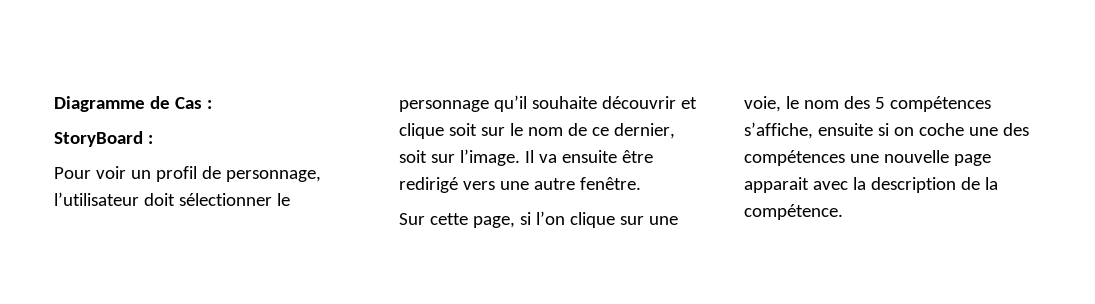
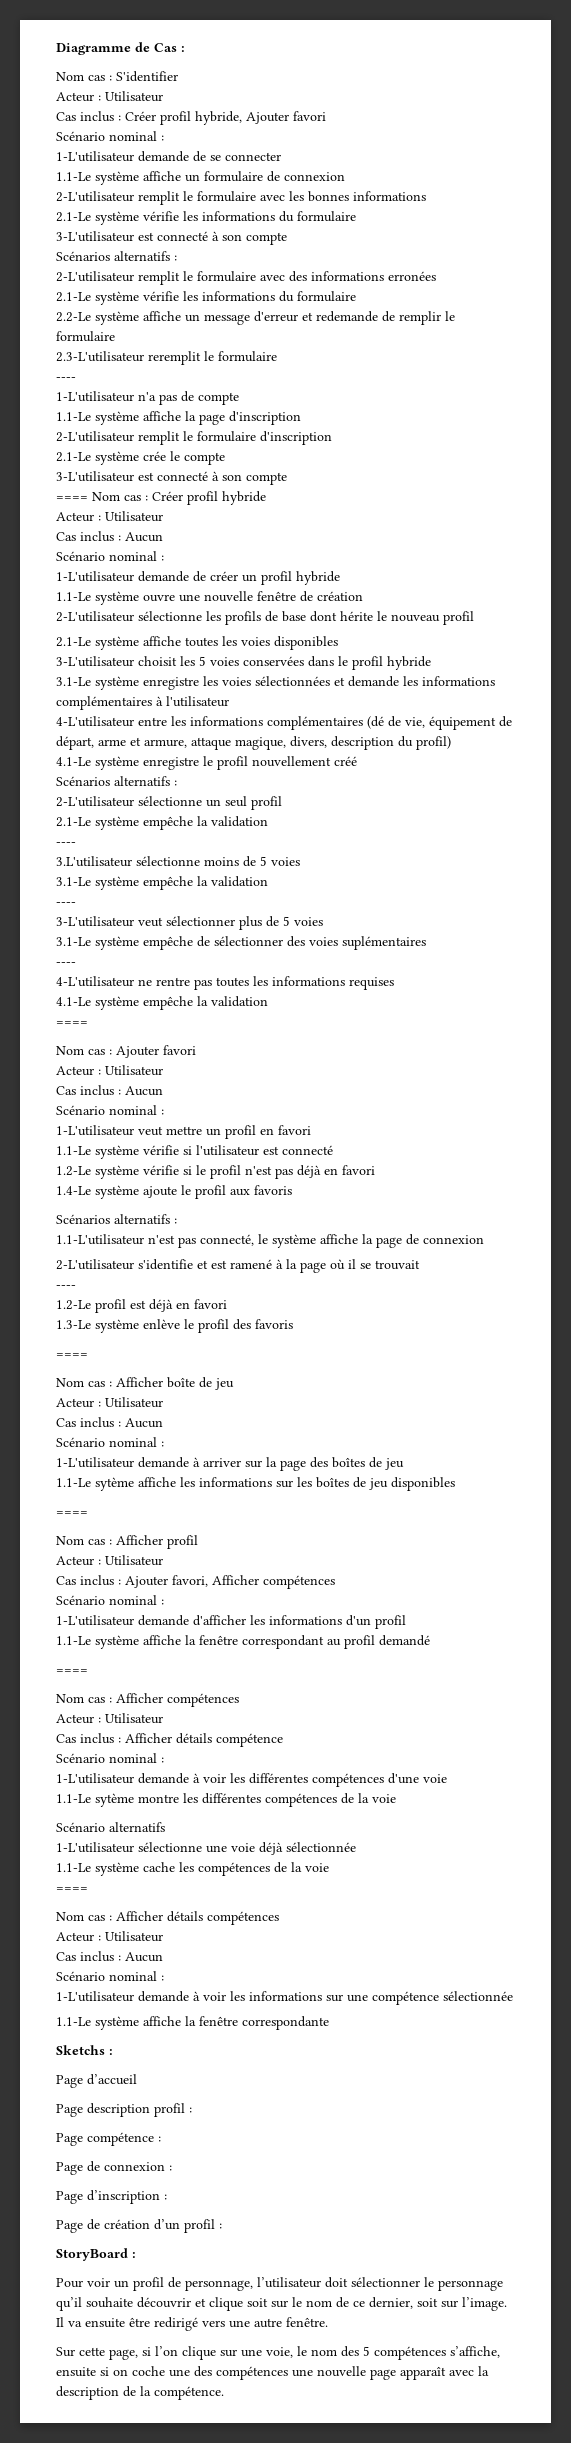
+ Nom cas : S'identifier
+ Acteur : Utilisateur
+ Cas inclus : Créer profil hybride, Ajouter favori
+ Scénario nominal :
+ 1-L'utilisateur demande de se connecter
+ 1.1-Le système affiche un formulaire de connexion
+ 2-L'utilisateur remplit le formulaire avec les bonnes informations
+ 2.1-Le système vérifie les informations du formulaire
+ 3-L'utilisateur est connecté à son compte
+ Scénarios alternatifs :
+ 2-L'utilisateur remplit le formulaire avec des informations erronées
+ 2.1-Le système vérifie les informations du formulaire
+ 2.2-Le système affiche un message d'erreur et redemande de remplir le formulaire
+ 2.3-L'utilisateur reremplit le formulaire
+ ----
+ 1-L'utilisateur n'a pas de compte
+ 1.1-Le système affiche la page d'inscription
+ 2-L'utilisateur remplit le formulaire d'inscription
+ 2.1-Le système crée le compte
+ 3-L'utilisateur est connecté à son compte
+ ==== Nom cas : Créer profil hybride
+ Acteur : Utilisateur
+ Cas inclus : Aucun
+ Scénario nominal :
+ 1-L'utilisateur demande de créer un profil hybride
+ 1.1-Le système ouvre une nouvelle fenêtre de création
+ 2-L'utilisateur sélectionne les profils de base dont hérite le nouveau profil
+ 2.1-Le système affiche toutes les voies disponibles
+ 3-L'utilisateur choisit les 5 voies conservées dans le profil hybride
+ 3.1-Le système enregistre les voies sélectionnées et demande les informations complémentaires à l'utilisateur
+ 4-L'utilisateur entre les informations complémentaires (dé de vie, équipement de départ, arme et armure, attaque magique, divers, description du profil)
+ 4.1-Le système enregistre le profil nouvellement créé
+ Scénarios alternatifs :
+ 2-L'utilisateur sélectionne un seul profil
+ 2.1-Le système empêche la validation
+ ----
+ 3.L'utilisateur sélectionne moins de 5 voies
+ 3.1-Le système empêche la validation
+ ----
+ 3-L'utilisateur veut sélectionner plus de 5 voies
+ 3.1-Le système empêche de sélectionner des voies suplémentaires
+ ----
+ 4-L'utilisateur ne rentre pas toutes les informations requises
+ 4.1-Le système empêche la validation
+ ====
+ Nom cas : Ajouter favori
+ Acteur : Utilisateur
+ Cas inclus : Aucun
+ Scénario nominal :
+ 1-L'utilisateur veut mettre un profil en favori
+ 1.1-Le système vérifie si l'utilisateur est connecté
+ 1.2-Le système vérifie si le profil n'est pas déjà en favori
+ 1.4-Le système ajoute le profil aux favoris
+ Scénarios alternatifs :
+ 1.1-L'utilisateur n'est pas connecté, le système affiche la page de connexion
+ 2-L'utilisateur s'identifie et est ramené à la page où il se trouvait
+ ----
+ 1.2-Le profil est déjà en favori
+ 1.3-Le système enlève le profil des favoris
+ ====
+ Nom cas : Afficher boîte de jeu
+ Acteur : Utilisateur
+ Cas inclus : Aucun
+ Scénario nominal :
+ 1-L'utilisateur demande à arriver sur la page des boîtes de jeu
+ 1.1-Le sytème affiche les informations sur les boîtes de jeu disponibles
+ ====
+ Nom cas : Afficher profil
+ Acteur : Utilisateur
+ Cas inclus : Ajouter favori, Afficher compétences
+ Scénario nominal :
+ 1-L'utilisateur demande d'afficher les informations d'un profil
+ 1.1-Le système affiche la fenêtre correspondant au profil demandé
+ ====
+ Nom cas : Afficher compétences
+ Acteur : Utilisateur
+ Cas inclus : Afficher détails compétence
+ Scénario nominal :
+ 1-L'utilisateur demande à voir les différentes compétences d'une voie
+ 1.1-Le sytème montre les différentes compétences de la voie
+ Scénario alternatifs
+ 1-L'utilisateur sélectionne une voie déjà sélectionnée
+ 1.1-Le système cache les compétences de la voie
+ ====
+ Nom cas : Afficher détails compétences
+ Acteur : Utilisateur
+ Cas inclus : Aucun
+ Scénario nominal :
+ 1-L'utilisateur demande à voir les informations sur une compétence sélectionnée
+ 1.1-Le système affiche la fenêtre correspondante
+ Sketchs :
+ Page d’accueil
+ Page description profil :
+ Page compétence :
+ Page de connexion :
+ Page d’inscription :
+ Page de création d’un profil :
- Sur cette page, si l’on clique sur une voie, le nom des 5 compétences s’affiche, ensuite si on coche une des compétences une nouvelle page apparait avec la description de la compétence.
+ Sur cette page, si l’on clique sur une voie, le nom des 5 compétences s’affiche, ensuite si on coche une des compétences une nouvelle page apparaît avec la description de la compétence.

